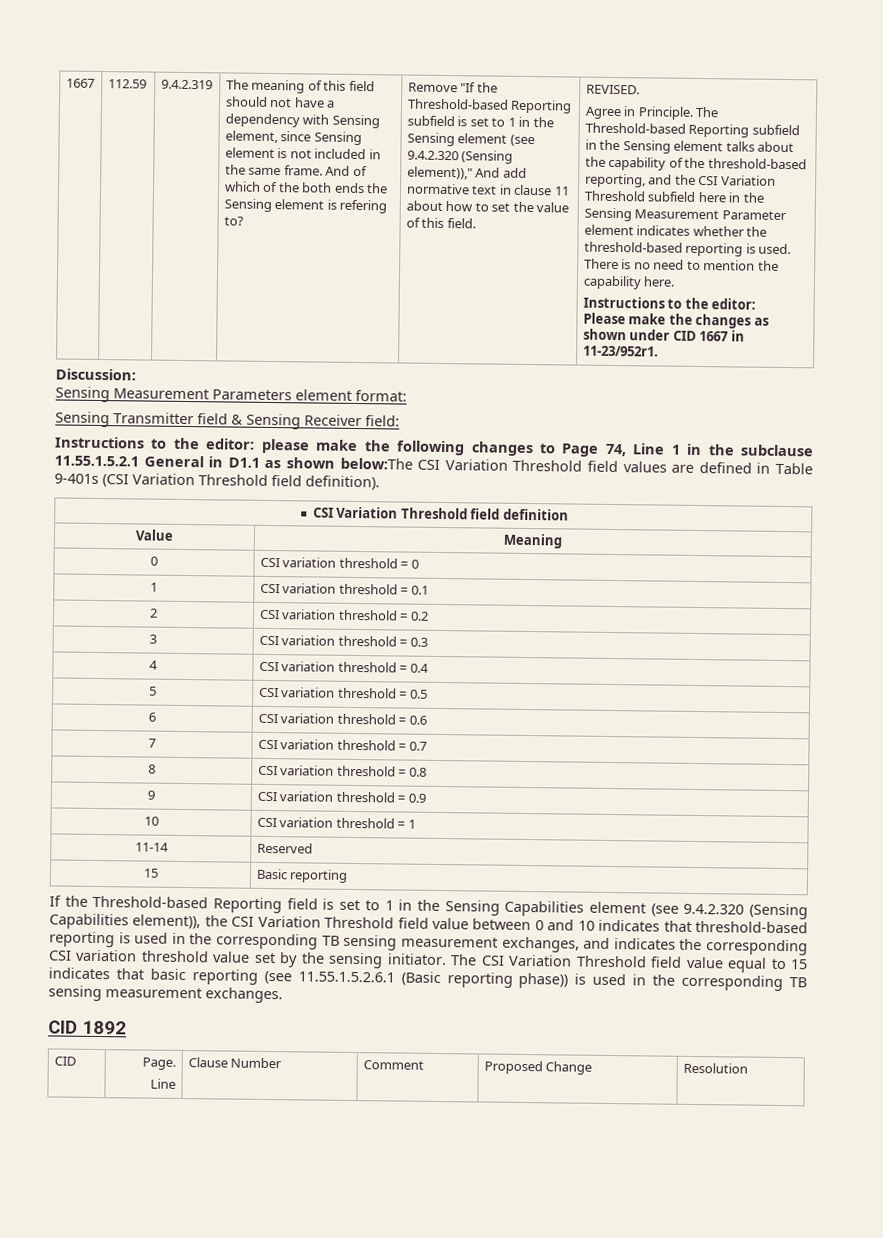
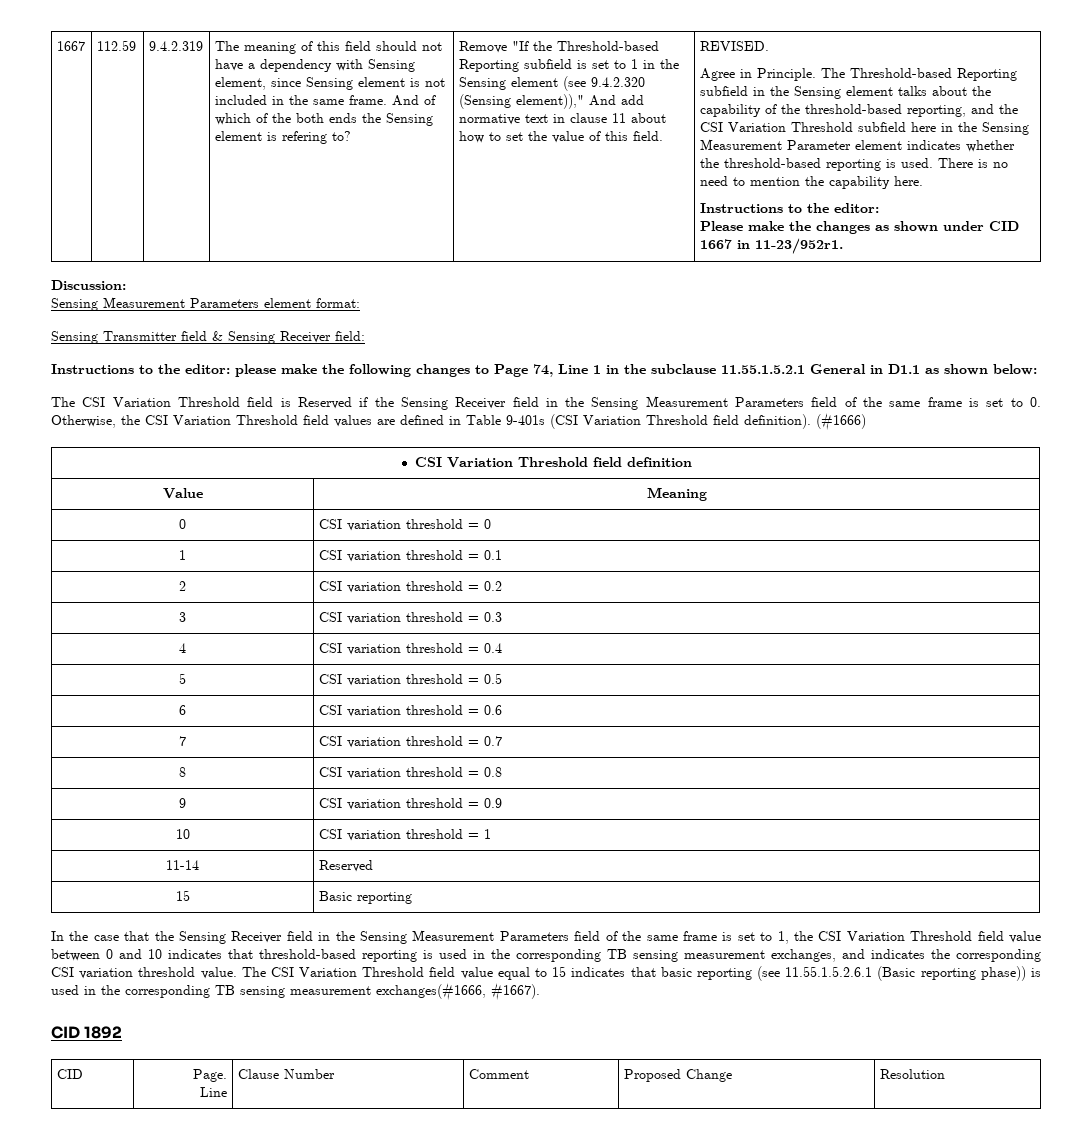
- Instructions to the editor: please make the following changes to Page 74, Line 1 in the subclause 11.55.1.5.2.1 General in D1.1 as shown below:The CSI Variation Threshold field values are defined in Table 9-401s (CSI Variation Threshold field definition).
+ Instructions to the editor: please make the following changes to Page 74, Line 1 in the subclause 11.55.1.5.2.1 General in D1.1 as shown below:
+ The CSI Variation Threshold field is Reserved if the Sensing Receiver field in the Sensing Measurement Parameters field of the same frame is set to 0. Otherwise, the CSI Variation Threshold field values are defined in Table 9-401s (CSI Variation Threshold field definition). (#1666)
- If the Threshold-based Reporting field is set to 1 in the Sensing Capabilities element (see 9.4.2.320 (Sensing Capabilities element)), the CSI Variation Threshold field value between 0 and 10 indicates that threshold-based reporting is used in the corresponding TB sensing measurement exchanges, and indicates the corresponding CSI variation threshold value set by the sensing initiator.
+ In the case that the Sensing Receiver field in the Sensing Measurement Parameters field of the same frame is set to 1, the CSI Variation Threshold field value between 0 and 10 indicates that threshold-based reporting is used in the corresponding TB sensing measurement exchanges, and indicates the corresponding CSI variation threshold value.
- The CSI Variation Threshold field value equal to 15 indicates that basic reporting (see 11.55.1.5.2.6.1 (Basic reporting phase)) is used in the corresponding TB sensing measurement exchanges.
+ The CSI Variation Threshold field value equal to 15 indicates that basic reporting (see 11.55.1.5.2.6.1 (Basic reporting phase)) is used in the corresponding TB sensing measurement exchanges(#1666, #1667).

